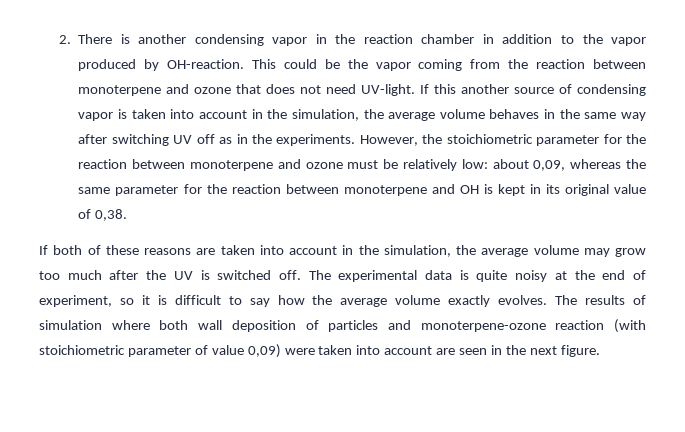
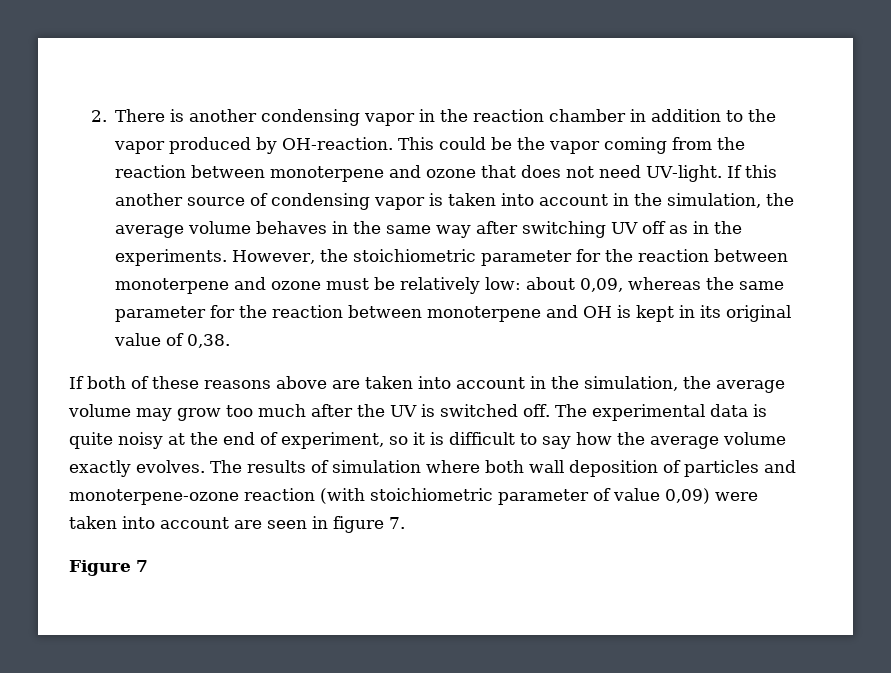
- If both of these reasons are taken into account in the simulation, the average volume may grow too much after the UV is switched off.
+ If both of these reasons above are taken into account in the simulation, the average volume may grow too much after the UV is switched off.
- The results of simulation where both wall deposition of particles and monoterpene-ozone reaction (with stoichiometric parameter of value 0,09) were taken into account are seen in the next figure.
+ The results of simulation where both wall deposition of particles and monoterpene-ozone reaction (with stoichiometric parameter of value 0,09) were taken into account are seen in figure 7.
+ Figure 7

